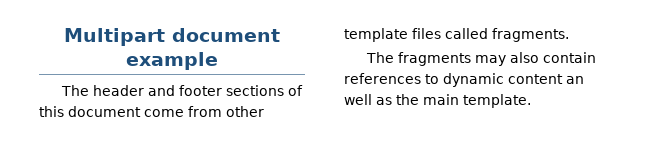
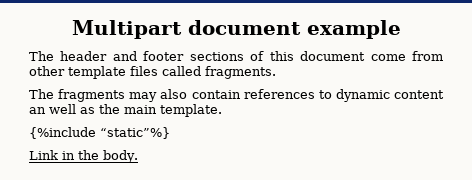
+ {%include “static”%}
+ Link in the body.

